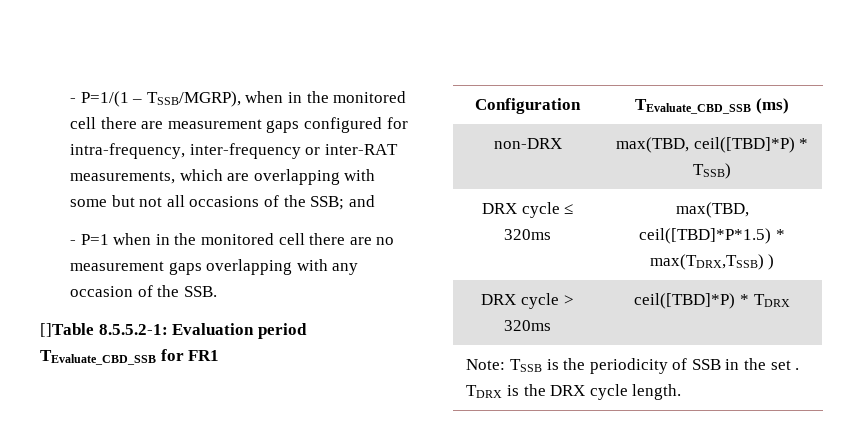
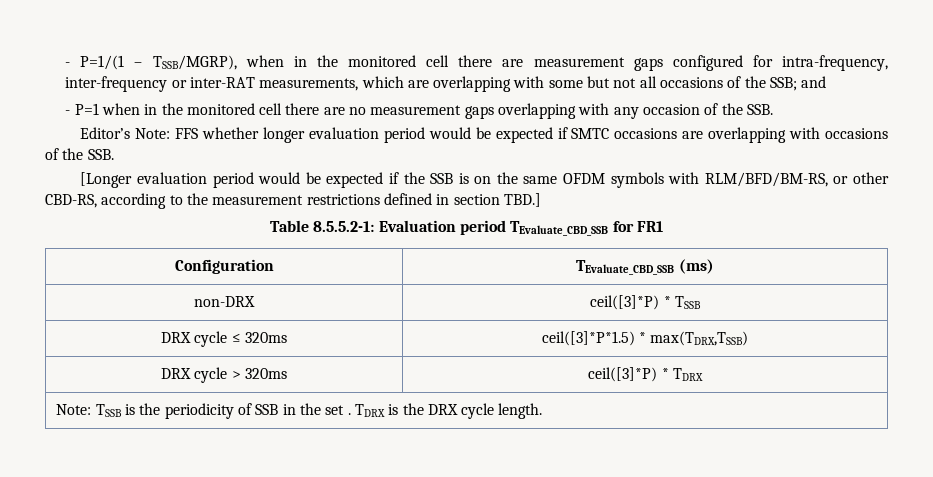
- []Table 8.5.5.2-1: Evaluation period TEvaluate_CBD_SSB for FR1
+ Editor’s Note: FFS whether longer evaluation period would be expected if SMTC occasions are overlapping with occasions of the SSB.
+ [Longer evaluation period would be expected if the SSB is on the same OFDM symbols with RLM/BFD/BM-RS, or other CBD-RS, according to the measurement restrictions defined in section TBD.]
+ Table 8.5.5.2-1: Evaluation period TEvaluate_CBD_SSB for FR1
- non-DRX | max(TBD, ceil([TBD]*P) * TSSB)
+ non-DRX | ceil([3]*P) * TSSB
- DRX cycle ≤ 320ms | max(TBD, ceil([TBD]*P*1.5) * max(TDRX,TSSB) )
+ DRX cycle ≤ 320ms | ceil([3]*P*1.5) * max(TDRX,TSSB)
- DRX cycle > 320ms | ceil([TBD]*P) * TDRX
+ DRX cycle > 320ms | ceil([3]*P) * TDRX

